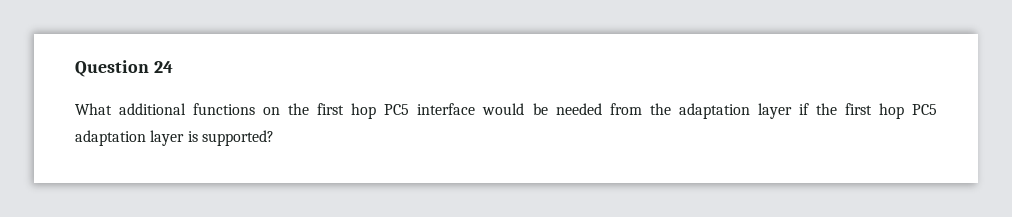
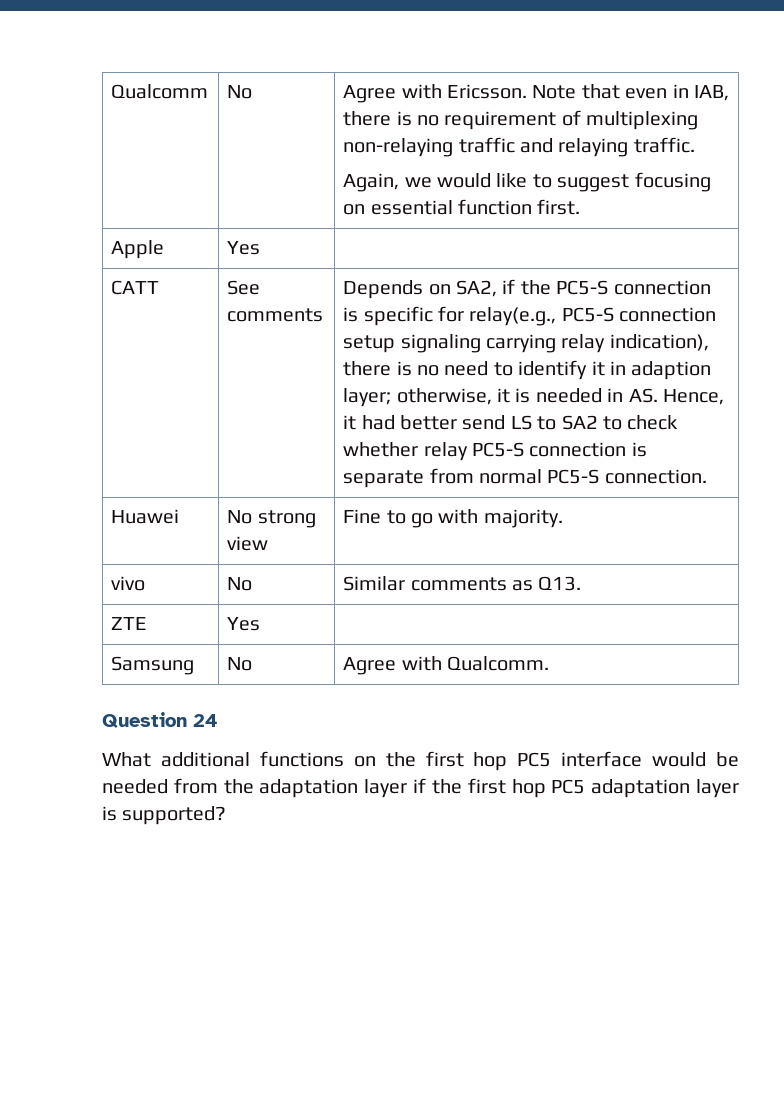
+ Qualcomm | No | Agree with Ericsson. Note that even in IAB, there is no requirement of multiplexing non-relaying traffic and relaying traffic.
+ Again, we would like to suggest focusing on essential function first.
+ Apple | Yes |
+ CATT | See comments | Depends on SA2, if the PC5-S connection is specific for relay(e.g., PC5-S connection setup signaling carrying relay indication), there is no need to identify it in adaption layer; otherwise, it is needed in AS. Hence, it had better send LS to SA2 to check whether relay PC5-S connection is separate from normal PC5-S connection.
+ Huawei | No strong view | Fine to go with majority.
+ vivo | No | Similar comments as Q13.
+ ZTE | Yes |
+ Samsung | No | Agree with Qualcomm.

